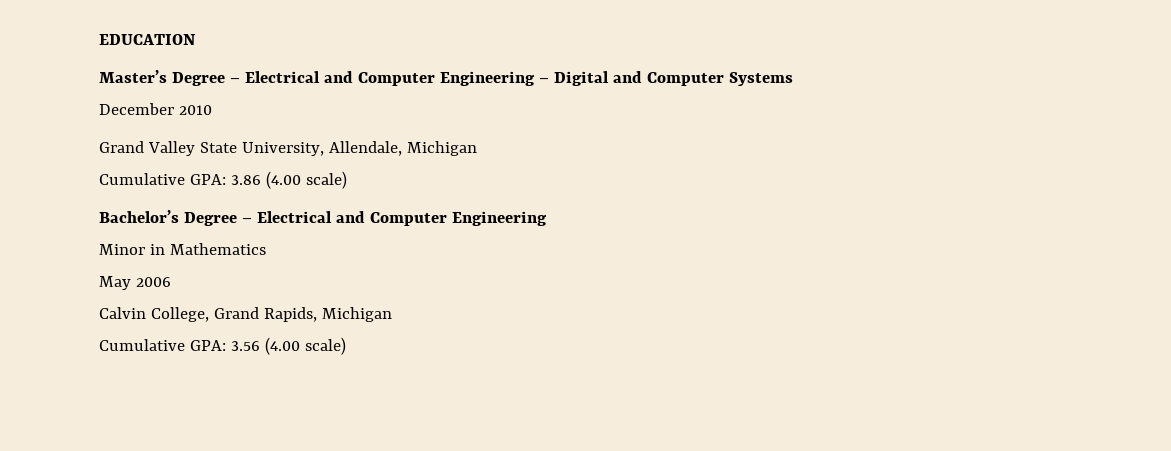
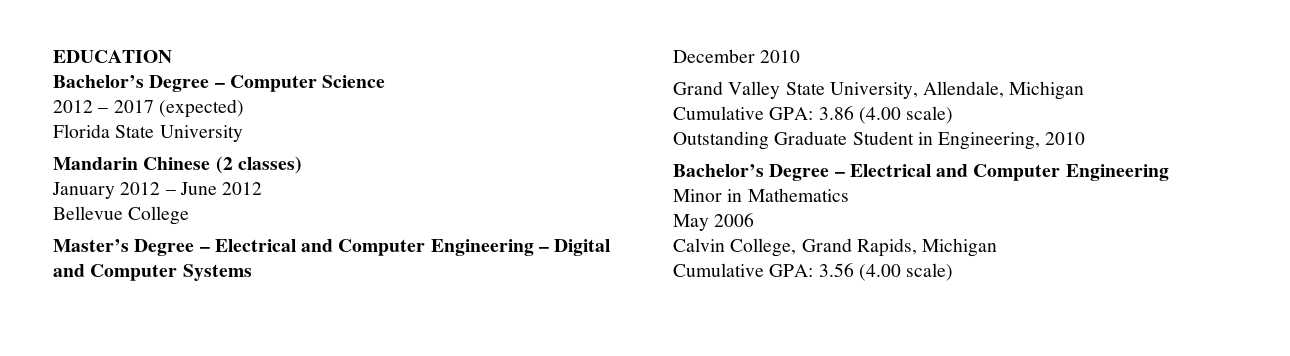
+ Bachelor’s Degree – Computer Science
+ 2012 – 2017 (expected)
+ Florida State University
+ Mandarin Chinese (2 classes)
+ January 2012 – June 2012
+ Bellevue College
+ Outstanding Graduate Student in Engineering, 2010

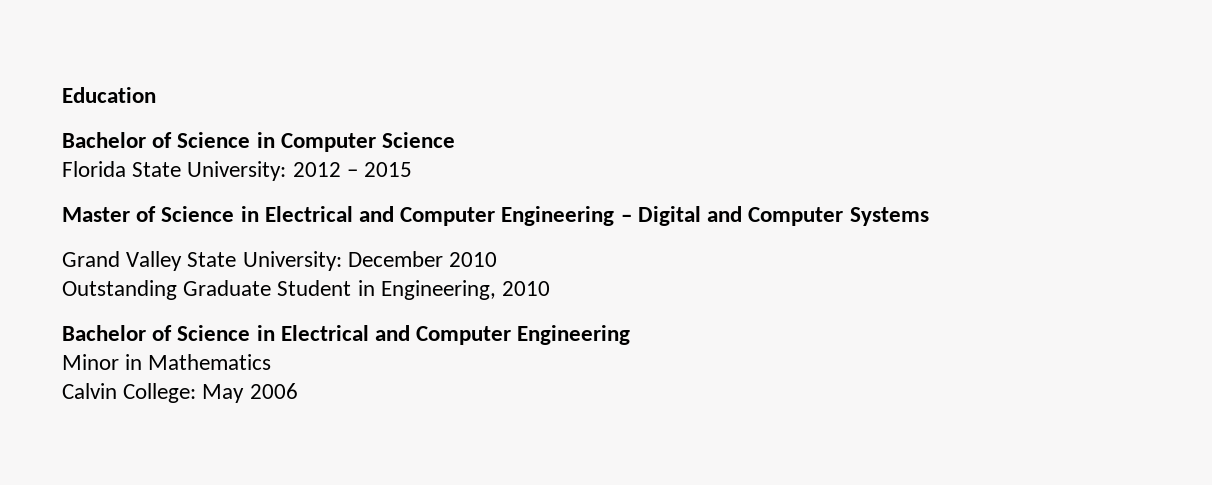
- EDUCATION
- Bachelor’s Degree – Computer Science
- 2012 – 2017 (expected)
- Florida State University
- Mandarin Chinese (2 classes)
- January 2012 – June 2012
- Bellevue College
- Master’s Degree – Electrical and Computer Engineering – Digital and Computer Systems
+ Education
+ Bachelor of Science in Computer Science
+ Florida State University: 2012 – 2015
+ Master of Science in Electrical and Computer Engineering – Digital and Computer Systems
- December 2010
- Grand Valley State University, Allendale, Michigan
- Cumulative GPA: 3.86 (4.00 scale)
+ Grand Valley State University: December 2010
- Bachelor’s Degree – Electrical and Computer Engineering
+ Bachelor of Science in Electrical and Computer Engineering
- May 2006
+ Calvin College: May 2006
- Calvin College, Grand Rapids, Michigan
- Cumulative GPA: 3.56 (4.00 scale)

